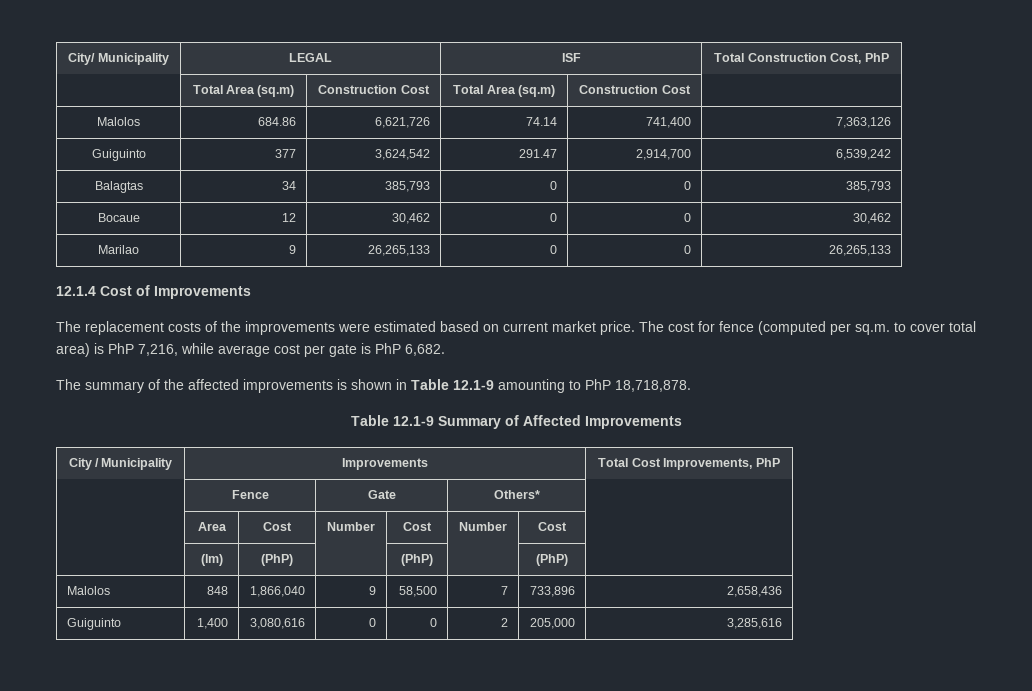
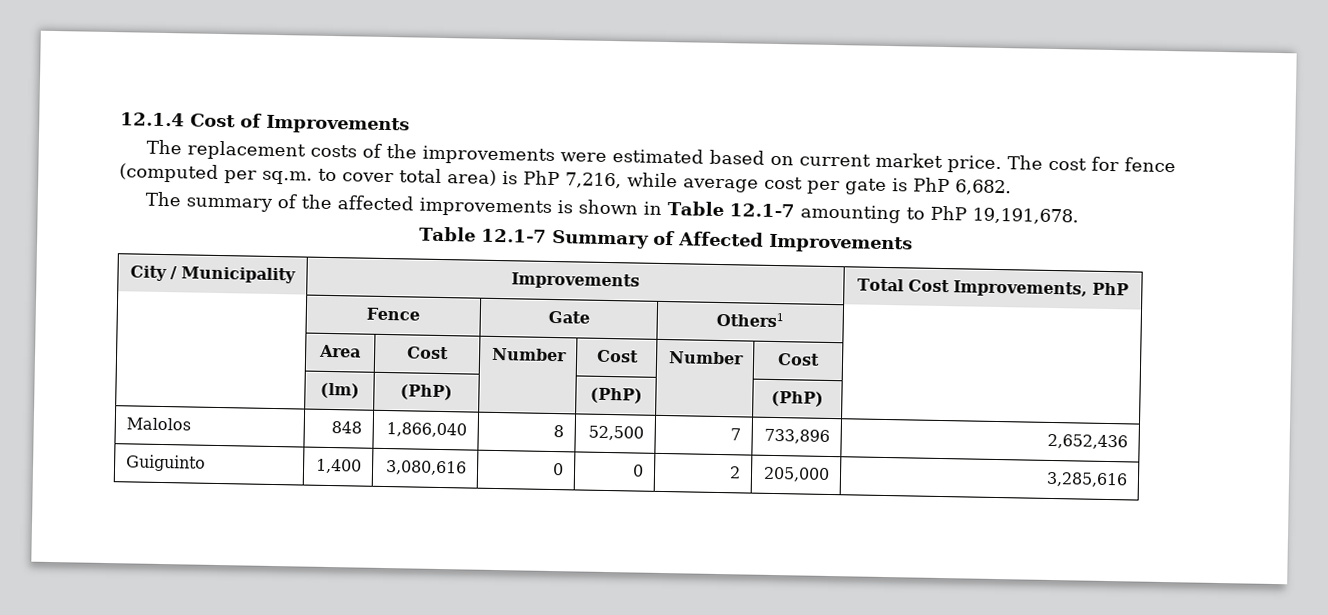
- City/ Municipality | LEGAL | ISF | Total Construction Cost, PhP
- | Total Area (sq.m) | Construction Cost | Total Area (sq.m) | Construction Cost |
- Malolos | 684.86 | 6,621,726 | 74.14 | 741,400 | 7,363,126
- Guiguinto | 377 | 3,624,542 | 291.47 | 2,914,700 | 6,539,242
- Balagtas | 34 | 385,793 | 0 | 0 | 385,793
- Bocaue | 12 | 30,462 | 0 | 0 | 30,462
- Marilao | 9 | 26,265,133 | 0 | 0 | 26,265,133
- The summary of the affected improvements is shown in Table 12.1-9 amounting to PhP 18,718,878.
- Table 12.1-9 Summary of Affected Improvements
+ The summary of the affected improvements is shown in Table 12.1-7 amounting to PhP 19,191,678.
+ Table 12.1-7 Summary of Affected Improvements
- | Fence | Gate | Others* |
+ | Fence | Gate | Others1 |
- Malolos | 848 | 1,866,040 | 9 | 58,500 | 7 | 733,896 | 2,658,436
+ Malolos | 848 | 1,866,040 | 8 | 52,500 | 7 | 733,896 | 2,652,436

